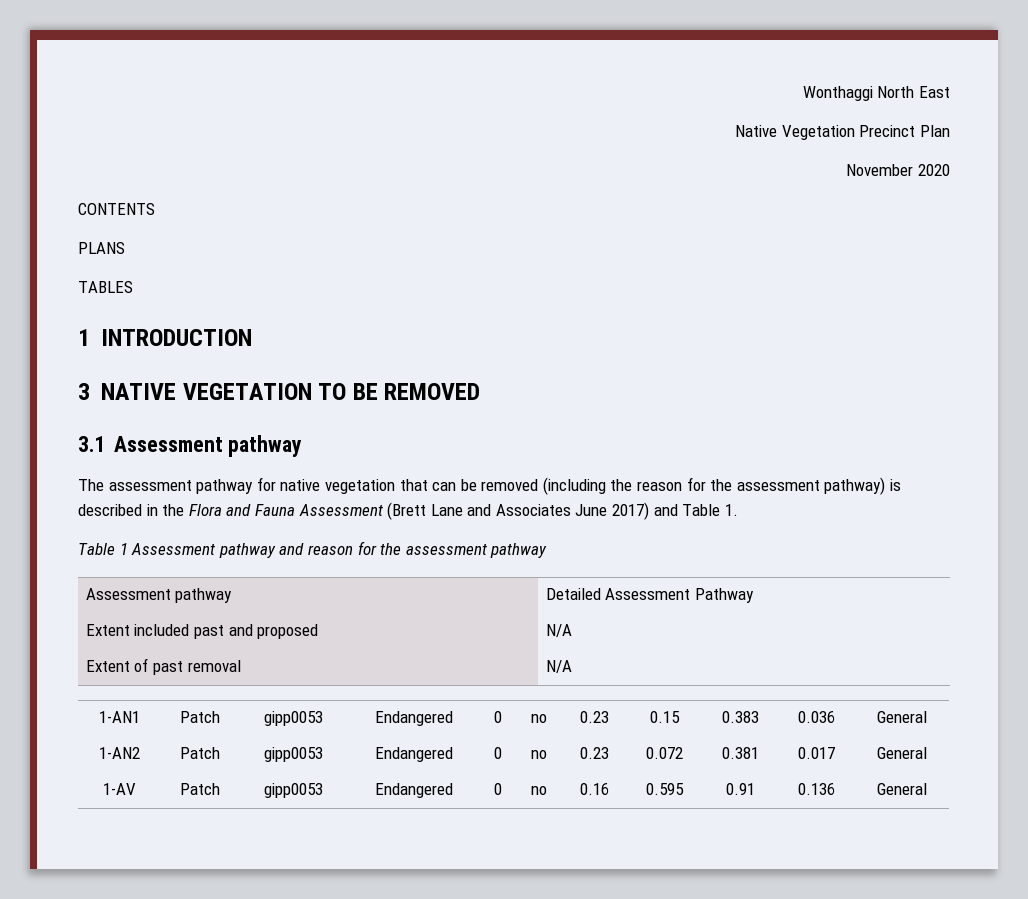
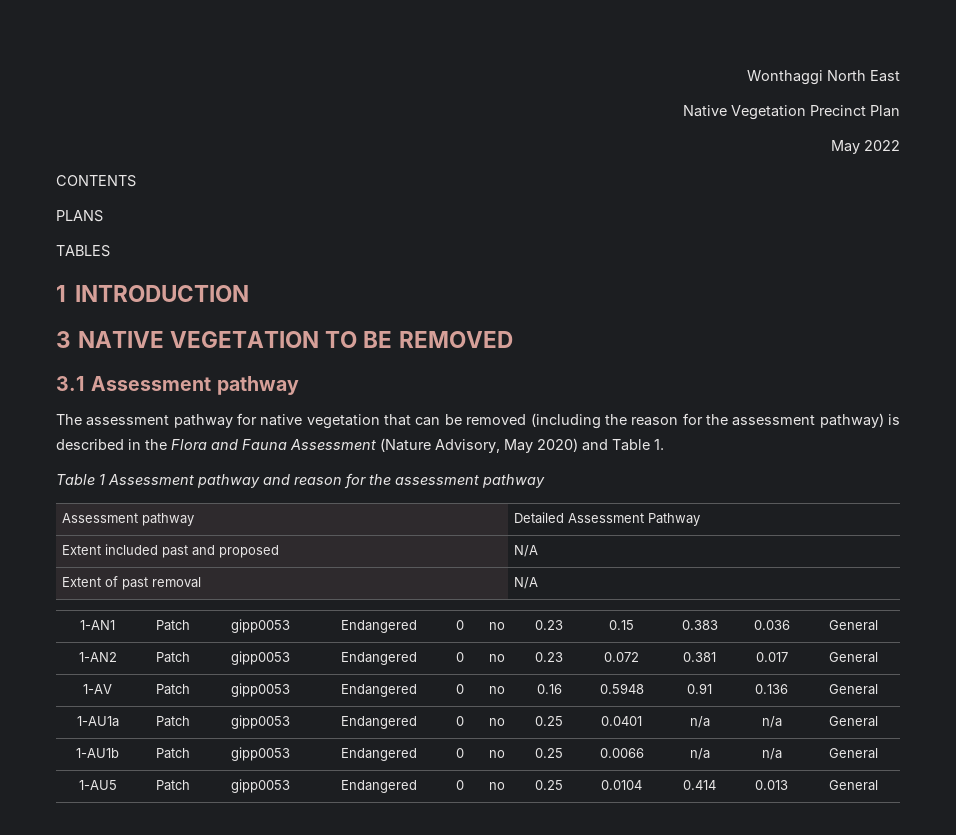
- November 2020
+ May 2022
- The assessment pathway for native vegetation that can be removed (including the reason for the assessment pathway) is described in the Flora and Fauna Assessment (Brett Lane and Associates June 2017) and Table 1.
+ The assessment pathway for native vegetation that can be removed (including the reason for the assessment pathway) is described in the Flora and Fauna Assessment (Nature Advisory, May 2020) and Table 1.
- 1-AV | Patch | gipp0053 | Endangered | 0 | no | 0.16 | 0.595 | 0.91 | 0.136 | General
+ 1-AV | Patch | gipp0053 | Endangered | 0 | no | 0.16 | 0.5948 | 0.91 | 0.136 | General
+ 1-AU1a | Patch | gipp0053 | Endangered | 0 | no | 0.25 | 0.0401 | n/a | n/a | General
+ 1-AU1b | Patch | gipp0053 | Endangered | 0 | no | 0.25 | 0.0066 | n/a | n/a | General
+ 1-AU5 | Patch | gipp0053 | Endangered | 0 | no | 0.25 | 0.0104 | 0.414 | 0.013 | General

